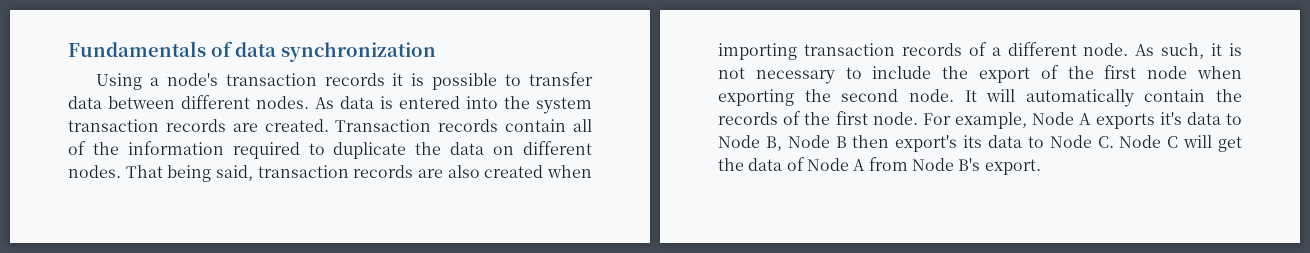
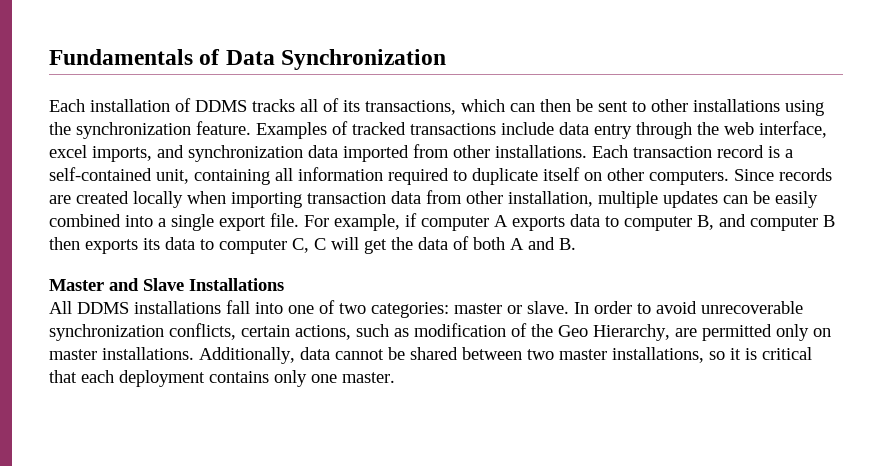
- Fundamentals of data synchronization
- Using a node's transaction records it is possible to transfer data between different nodes. As data is entered into the system transaction records are created. Transaction records contain all of the information required to duplicate the data on different nodes. That being said, transaction records are also created when importing transaction records of a different node. As such, it is not necessary to include the export of the first node when exporting the second node. It will automatically contain the records of the first node. For example, Node A exports it's data to Node B, Node B then export's its data to Node C. Node C will get the data of Node A from Node B's export.
+ Fundamentals of Data Synchronization
+ Each installation of DDMS tracks all of its transactions, which can then be sent to other installations using the synchronization feature. Examples of tracked transactions include data entry through the web interface, excel imports, and synchronization data imported from other installations. Each transaction record is a self-contained unit, containing all information required to duplicate itself on other computers. Since records are created locally when importing transaction data from other installation, multiple updates can be easily combined into a single export file. For example, if computer A exports data to computer B, and computer B then exports its data to computer C, C will get the data of both A and B.
+ Master and Slave Installations
+ All DDMS installations fall into one of two categories: master or slave. In order to avoid unrecoverable synchronization conflicts, certain actions, such as modification of the Geo Hierarchy, are permitted only on master installations. Additionally, data cannot be shared between two master installations, so it is critical that each deployment contains only one master.

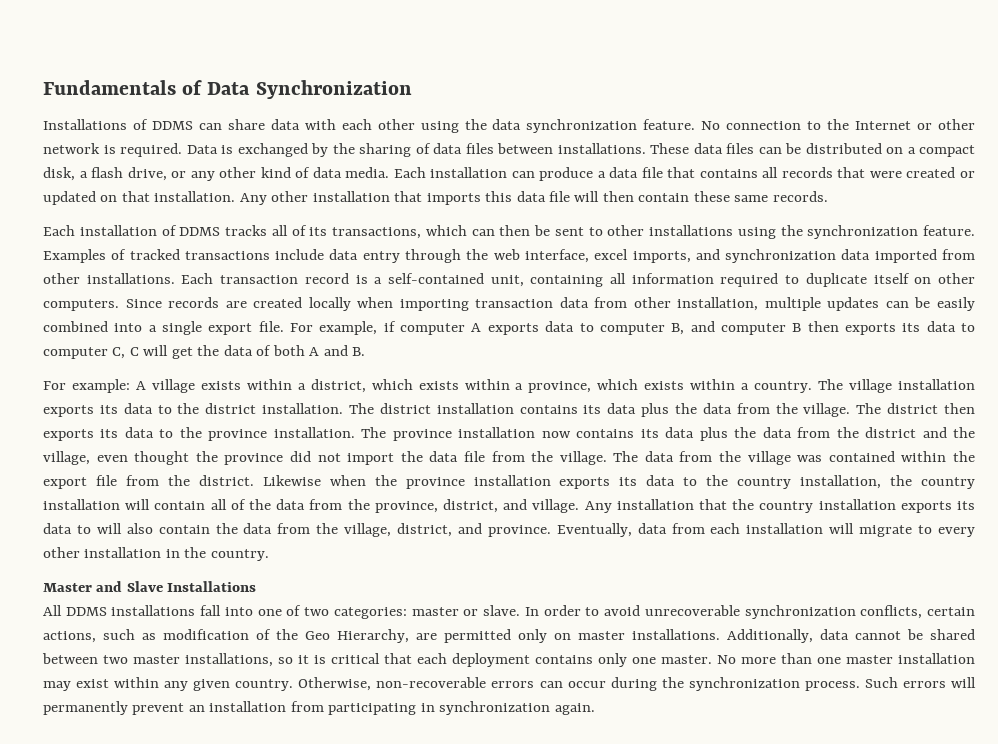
+ Installations of DDMS can share data with each other using the data synchronization feature. No connection to the Internet or other network is required. Data is exchanged by the sharing of data files between installations. These data files can be distributed on a compact disk, a flash drive, or any other kind of data media. Each installation can produce a data file that contains all records that were created or updated on that installation. Any other installation that imports this data file will then contain these same records.
+ For example: A village exists within a district, which exists within a province, which exists within a country. The village installation exports its data to the district installation. The district installation contains its data plus the data from the village. The district then exports its data to the province installation. The province installation now contains its data plus the data from the district and the village, even thought the province did not import the data file from the village. The data from the village was contained within the export file from the district. Likewise when the province installation exports its data to the country installation, the country installation will contain all of the data from the province, district, and village. Any installation that the country installation exports its data to will also contain the data from the village, district, and province. Eventually, data from each installation will migrate to every other installation in the country.
+ No more than one master installation may exist within any given country. Otherwise, non-recoverable errors can occur during the synchronization process. Such errors will permanently prevent an installation from participating in synchronization again.

